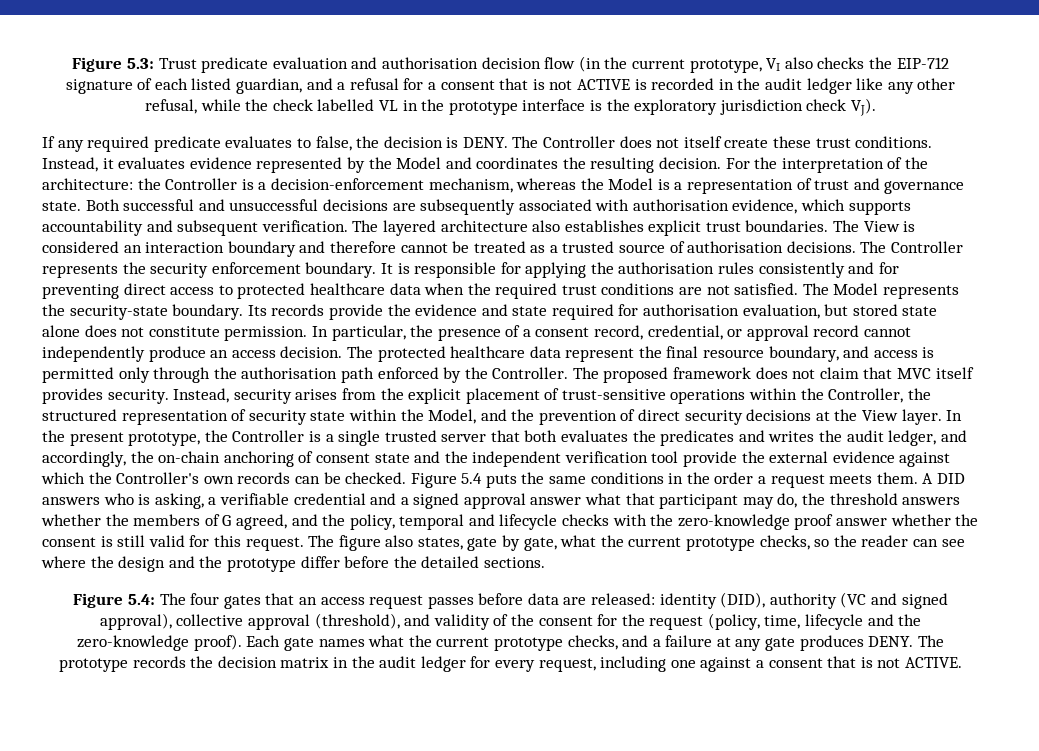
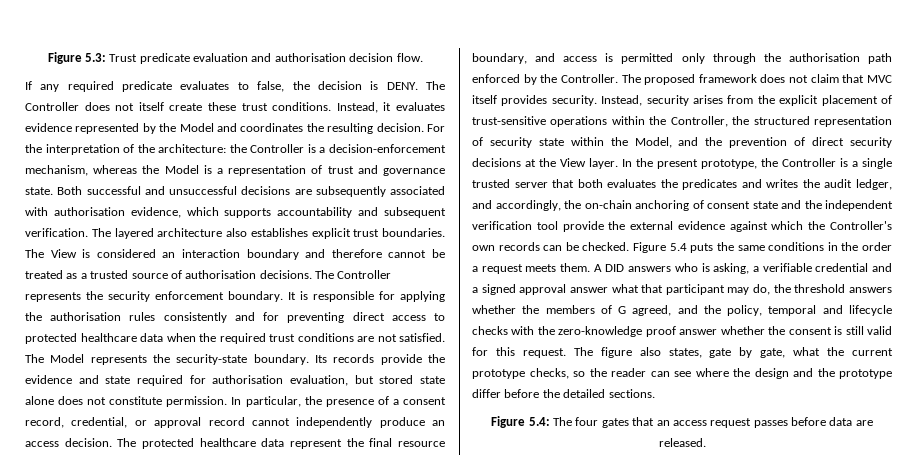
- Figure 5.3: Trust predicate evaluation and authorisation decision flow (in the current prototype, VI also checks the EIP-712 signature of each listed guardian, and a refusal for a consent that is not ACTIVE is recorded in the audit ledger like any other refusal, while the check labelled VL in the prototype interface is the exploratory jurisdiction check VJ).
+ Figure 5.3: Trust predicate evaluation and authorisation decision flow.
- Figure 5.4: The four gates that an access request passes before data are released: identity (DID), authority (VC and signed approval), collective approval (threshold), and validity of the consent for the request (policy, time, lifecycle and the zero-knowledge proof). Each gate names what the current prototype checks, and a failure at any gate produces DENY. The prototype records the decision matrix in the audit ledger for every request, including one against a consent that is not ACTIVE.
+ Figure 5.4: The four gates that an access request passes before data are released.

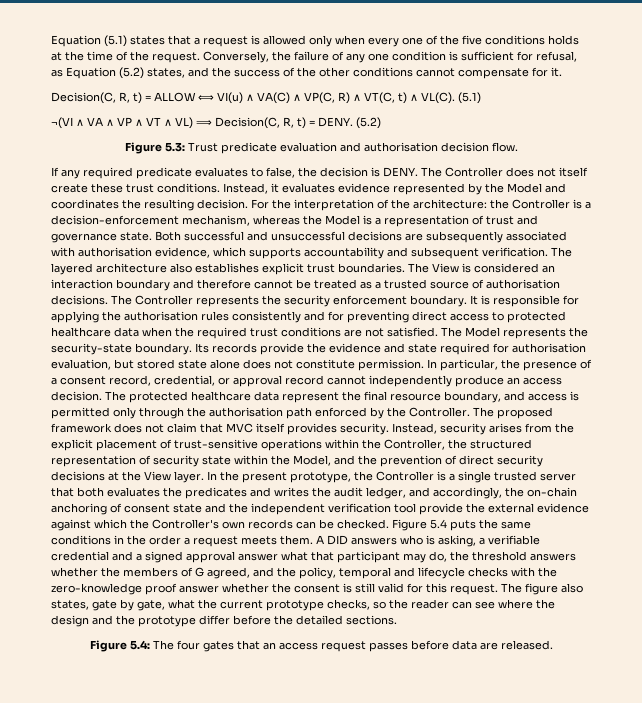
+ Equation (5.1) states that a request is allowed only when every one of the five conditions holds at the time of the request. Conversely, the failure of any one condition is sufficient for refusal, as Equation (5.2) states, and the success of the other conditions cannot compensate for it.
+ Decision(C, R, t) = ALLOW ⟺ VI(u) ∧ VA(C) ∧ VP(C, R) ∧ VT(C, t) ∧ VL(C). (5.1)
+ ¬(VI ∧ VA ∧ VP ∧ VT ∧ VL) ⟹ Decision(C, R, t) = DENY. (5.2)

